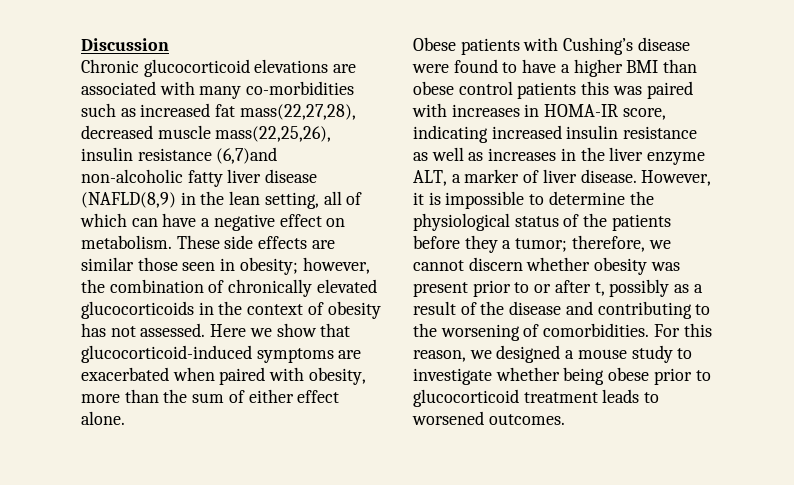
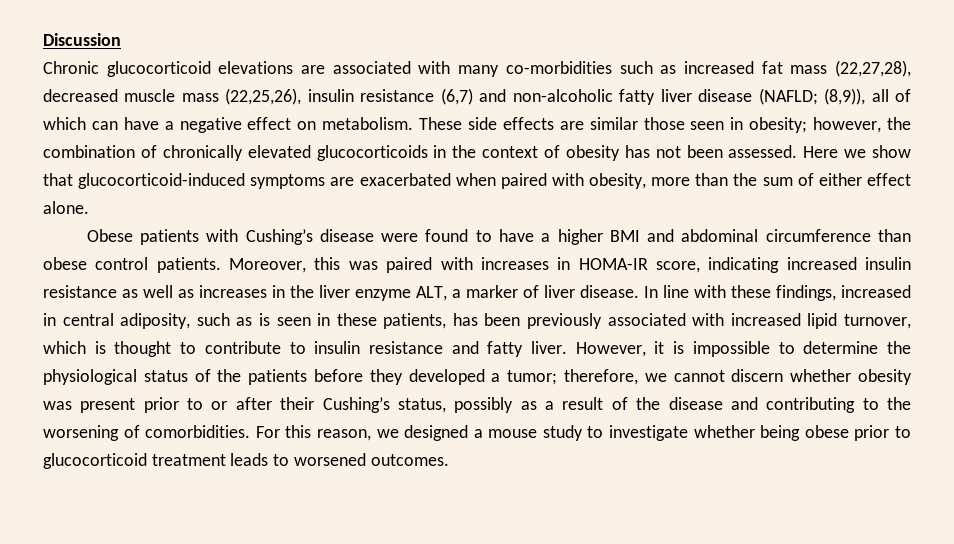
- Chronic glucocorticoid elevations are associated with many co-morbidities such as increased fat mass(22,27,28), decreased muscle mass(22,25,26), insulin resistance (6,7)and non-alcoholic fatty liver disease (NAFLD(8,9) in the lean setting, all of which can have a negative effect on metabolism.
+ Chronic glucocorticoid elevations are associated with many co-morbidities such as increased fat mass (22,27,28), decreased muscle mass (22,25,26), insulin resistance (6,7) and non-alcoholic fatty liver disease (NAFLD; (8,9)), all of which can have a negative effect on metabolism.
- These side effects are similar those seen in obesity; however, the combination of chronically elevated glucocorticoids in the context of obesity has not assessed.
+ These side effects are similar those seen in obesity; however, the combination of chronically elevated glucocorticoids in the context of obesity has not been assessed.
- Obese patients with Cushing’s disease were found to have a higher BMI than obese control patients this was paired with increases in HOMA-IR score, indicating increased insulin resistance as well as increases in the liver enzyme ALT, a marker of liver disease.
+ Obese patients with Cushing’s disease were found to have a higher BMI and abdominal circumference than obese control patients. Moreover, this was paired with increases in HOMA-IR score, indicating increased insulin resistance as well as increases in the liver enzyme ALT, a marker of liver disease.
+ In line with these findings, increased in central adiposity, such as is seen in these patients, has been previously associated with increased lipid turnover, which is thought to contribute to insulin resistance and fatty liver.
- However, it is impossible to determine the physiological status of the patients before they a tumor; therefore, we cannot discern whether obesity was present prior to or after t, possibly as a result of the disease and contributing to the worsening of comorbidities.
+ However, it is impossible to determine the physiological status of the patients before they developed a tumor; therefore, we cannot discern whether obesity was present prior to or after their Cushing’s status, possibly as a result of the disease and contributing to the worsening of comorbidities.

